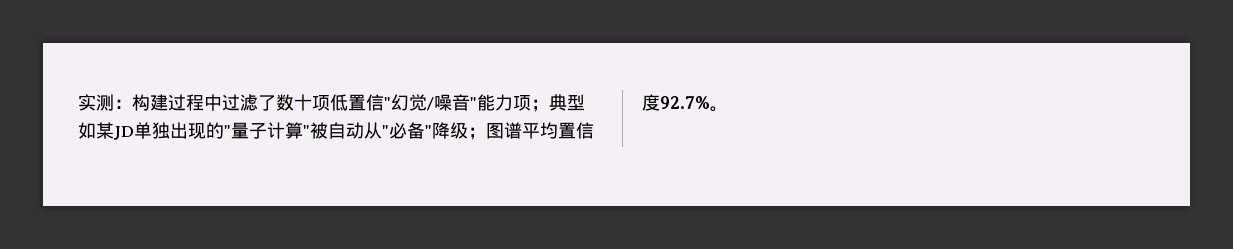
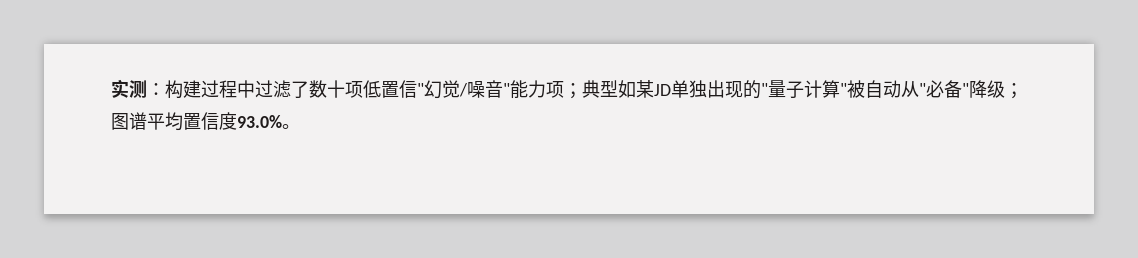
- 实测：构建过程中过滤了数十项低置信"幻觉/噪音"能力项；典型如某JD单独出现的"量子计算"被自动从"必备"降级；图谱平均置信度92.7%。
+ 实测：构建过程中过滤了数十项低置信"幻觉/噪音"能力项；典型如某JD单独出现的"量子计算"被自动从"必备"降级；图谱平均置信度93.0%。

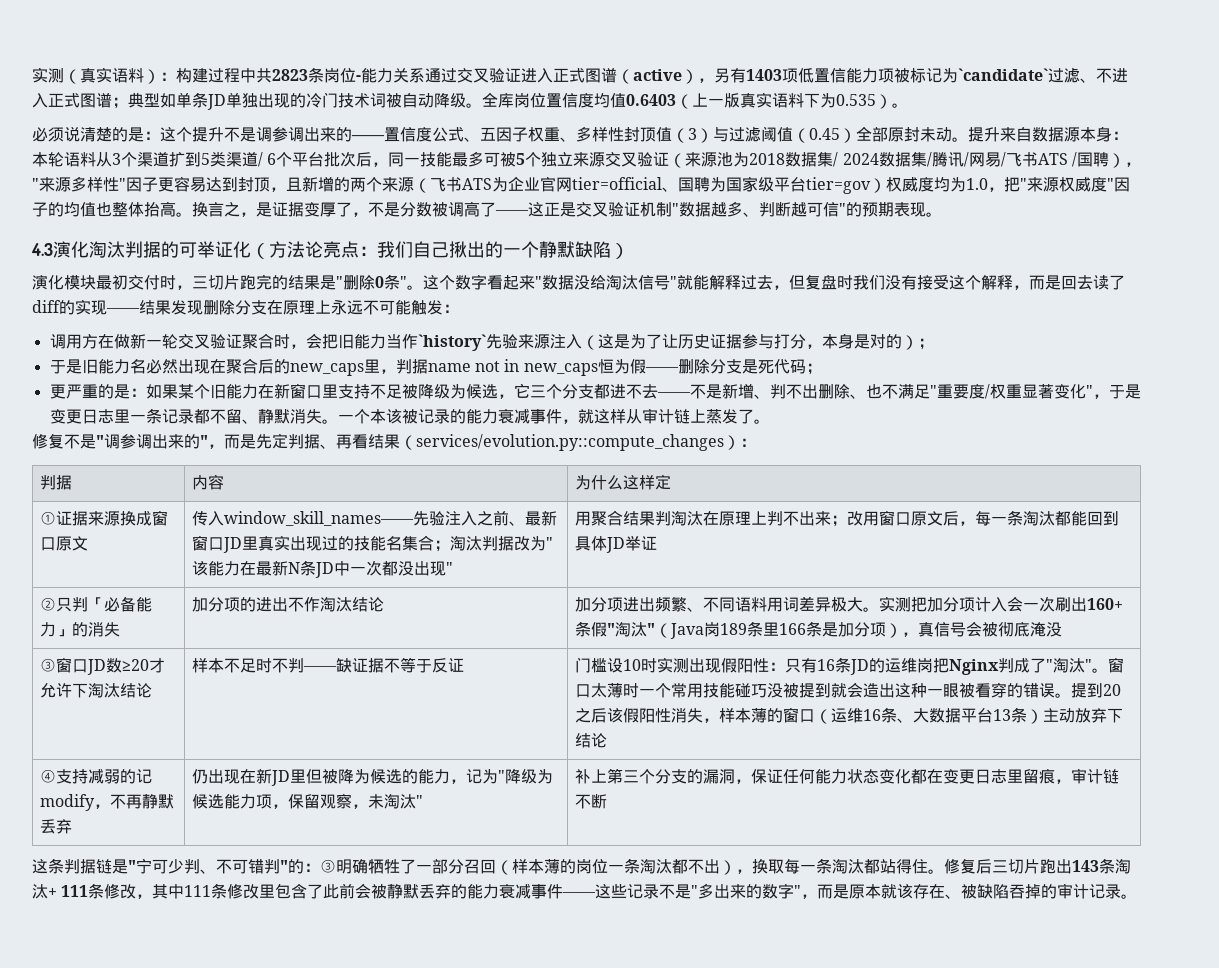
- 实测：构建过程中过滤了数十项低置信"幻觉/噪音"能力项；典型如某JD单独出现的"量子计算"被自动从"必备"降级；图谱平均置信度93.0%。
+ 实测（真实语料）：构建过程中共2823条岗位-能力关系通过交叉验证进入正式图谱（active），另有1403项低置信能力项被标记为`candidate`过滤、不进入正式图谱；典型如单条JD单独出现的冷门技术词被自动降级。全库岗位置信度均值0.6403（上一版真实语料下为0.535）。
+ 必须说清楚的是：这个提升不是调参调出来的——置信度公式、五因子权重、多样性封顶值（3）与过滤阈值（0.45）全部原封未动。提升来自数据源本身：本轮语料从3个渠道扩到5类渠道/ 6个平台批次后，同一技能最多可被5个独立来源交叉验证（来源池为2018数据集/ 2024数据集/腾讯/网易/飞书ATS /国聘），"来源多样性"因子更容易达到封顶，且新增的两个来源（飞书ATS为企业官网tier=official、国聘为国家级平台tier=gov）权威度均为1.0，把"来源权威度"因子的均值也整体抬高。换言之，是证据变厚了，不是分数被调高了——这正是交叉验证机制"数据越多、判断越可信"的预期表现。
+ 4.3演化淘汰判据的可举证化（方法论亮点：我们自己揪出的一个静默缺陷）
+ 演化模块最初交付时，三切片跑完的结果是"删除0条"。这个数字看起来"数据没给淘汰信号"就能解释过去，但复盘时我们没有接受这个解释，而是回去读了diff的实现——结果发现删除分支在原理上永远不可能触发：
+ 调用方在做新一轮交叉验证聚合时，会把旧能力当作`history`先验来源注入（这是为了让历史证据参与打分，本身是对的）；
+ 于是旧能力名必然出现在聚合后的new_caps里，判据name not in new_caps恒为假——删除分支是死代码；
+ 更严重的是：如果某个旧能力在新窗口里支持不足被降级为候选，它三个分支都进不去——不是新增、判不出删除、也不满足"重要度/权重显著变化"，于是变更日志里一条记录都不留、静默消失。一个本该被记录的能力衰减事件，就这样从审计链上蒸发了。
+ 修复不是"调参调出来的"，而是先定判据、再看结果（services/evolution.py::compute_changes）：
+ 判据 | 内容 | 为什么这样定
+ ①证据来源换成窗口原文 | 传入window_skill_names——先验注入之前、最新窗口JD里真实出现过的技能名集合；淘汰判据改为"该能力在最新N条JD中一次都没出现" | 用聚合结果判淘汰在原理上判不出来；改用窗口原文后，每一条淘汰都能回到具体JD举证
+ ②只判「必备能力」的消失 | 加分项的进出不作淘汰结论 | 加分项进出频繁、不同语料用词差异极大。实测把加分项计入会一次刷出160+条假"淘汰"（Java岗189条里166条是加分项），真信号会被彻底淹没
+ ③窗口JD数≥20才允许下淘汰结论 | 样本不足时不判——缺证据不等于反证 | 门槛设10时实测出现假阳性：只有16条JD的运维岗把Nginx判成了"淘汰"。窗口太薄时一个常用技能碰巧没被提到就会造出这种一眼被看穿的错误。提到20之后该假阳性消失，样本薄的窗口（运维16条、大数据平台13条）主动放弃下结论
+ ④支持减弱的记modify，不再静默丢弃 | 仍出现在新JD里但被降为候选的能力，记为"降级为候选能力项，保留观察，未淘汰" | 补上第三个分支的漏洞，保证任何能力状态变化都在变更日志里留痕，审计链不断
+ 这条判据链是"宁可少判、不可错判"的：③明确牺牲了一部分召回（样本薄的岗位一条淘汰都不出），换取每一条淘汰都站得住。修复后三切片跑出143条淘汰+ 111条修改，其中111条修改里包含了此前会被静默丢弃的能力衰减事件——这些记录不是"多出来的数字"，而是原本就该存在、被缺陷吞掉的审计记录。

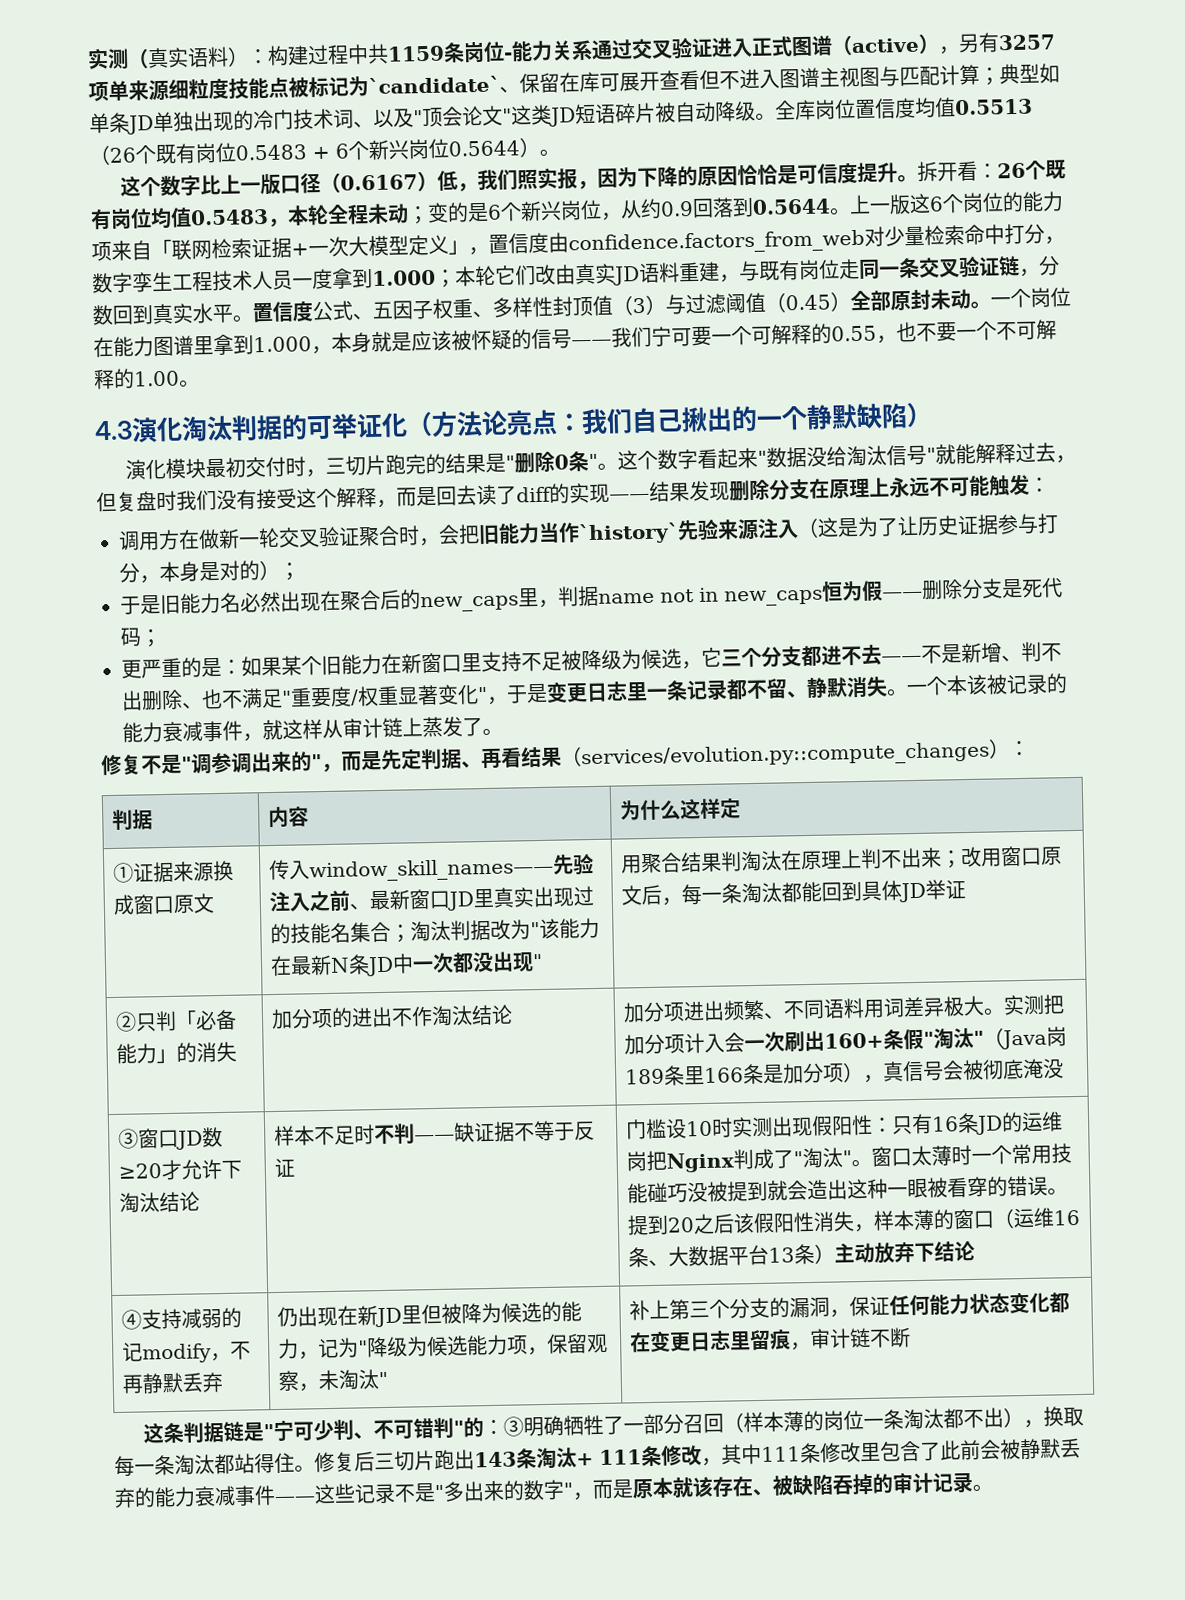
- 实测（真实语料）：构建过程中共2823条岗位-能力关系通过交叉验证进入正式图谱（active），另有1403项低置信能力项被标记为`candidate`过滤、不进入正式图谱；典型如单条JD单独出现的冷门技术词被自动降级。
+ 实测（真实语料）：构建过程中共1159条岗位-能力关系通过交叉验证进入正式图谱（active），另有3257项单来源细粒度技能点被标记为`candidate`、保留在库可展开查看但不进入图谱主视图与匹配计算；典型如单条JD单独出现的冷门技术词、以及"顶会论文"这类JD短语碎片被自动降级。
- 全库岗位置信度均值0.6403（上一版真实语料下为0.535）。
- 必须说清楚的是：这个提升不是调参调出来的——置信度公式、五因子权重、多样性封顶值（3）与过滤阈值（0.45）全部原封未动。
+ 全库岗位置信度均值0.5513（26个既有岗位0.5483 + 6个新兴岗位0.5644）。
+ 这个数字比上一版口径（0.6167）低，我们照实报，因为下降的原因恰恰是可信度提升。拆开看：26个既有岗位均值0.5483，本轮全程未动；变的是6个新兴岗位，从约0.9回落到0.5644。上一版这6个岗位的能力项来自「联网检索证据+一次大模型定义」，置信度由confidence.factors_from_web对少量检索命中打分，数字孪生工程技术人员一度拿到1.000；本轮它们改由真实JD语料重建，与既有岗位走同一条交叉验证链，分数回到真实水平。置信度公式、五因子权重、多样性封顶值（3）与过滤阈值（0.45）全部原封未动。
- 提升来自数据源本身：本轮语料从3个渠道扩到5类渠道/ 6个平台批次后，同一技能最多可被5个独立来源交叉验证（来源池为2018数据集/ 2024数据集/腾讯/网易/飞书ATS /国聘），"来源多样性"因子更容易达到封顶，且新增的两个来源（飞书ATS为企业官网tier=official、国聘为国家级平台tier=gov）权威度均为1.0，把"来源权威度"因子的均值也整体抬高。换言之，是证据变厚了，不是分数被调高了——这正是交叉验证机制"数据越多、判断越可信"的预期表现。
+ 一个岗位在能力图谱里拿到1.000，本身就是应该被怀疑的信号——我们宁可要一个可解释的0.55，也不要一个不可解释的1.00。

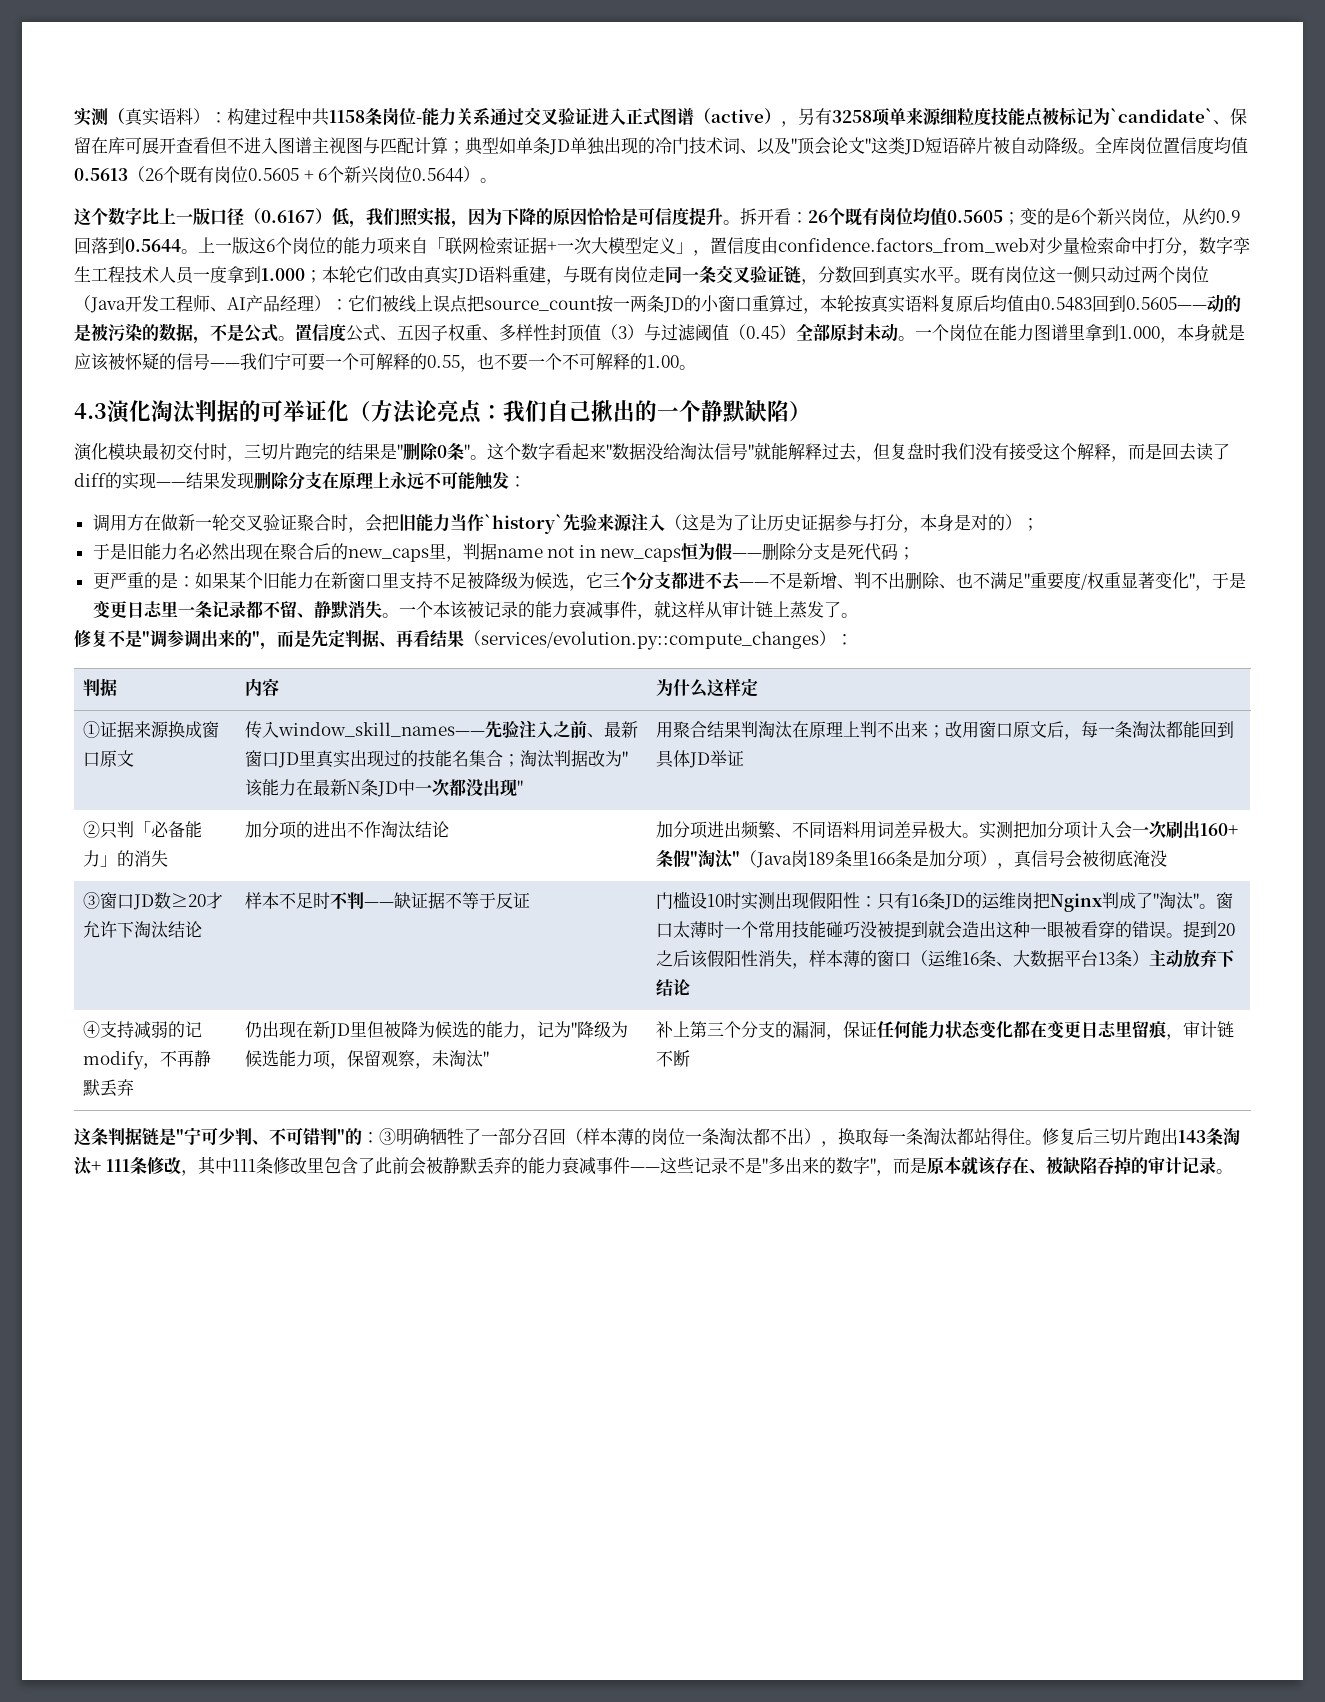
- 构建过程中共1159条岗位-能力关系通过交叉验证进入正式图谱（active），另有3257项单来源细粒度技能点被标记为`candidate`、保留在库可展开查看但不进入图谱主视图与匹配计算；
+ 构建过程中共1158条岗位-能力关系通过交叉验证进入正式图谱（active），另有3258项单来源细粒度技能点被标记为`candidate`、保留在库可展开查看但不进入图谱主视图与匹配计算；
- 全库岗位置信度均值0.5513（26个既有岗位0.5483 + 6个新兴岗位0.5644）。
+ 全库岗位置信度均值0.5613（26个既有岗位0.5605 + 6个新兴岗位0.5644）。
- 拆开看：26个既有岗位均值0.5483，本轮全程未动；变的是6个新兴岗位，从约0.9回落到0.5644。
+ 拆开看：26个既有岗位均值0.5605；变的是6个新兴岗位，从约0.9回落到0.5644。
+ 既有岗位这一侧只动过两个岗位（Java开发工程师、AI产品经理）：它们被线上误点把source_count按一两条JD的小窗口重算过，本轮按真实语料复原后均值由0.5483回到0.5605——动的是被污染的数据，不是公式。

